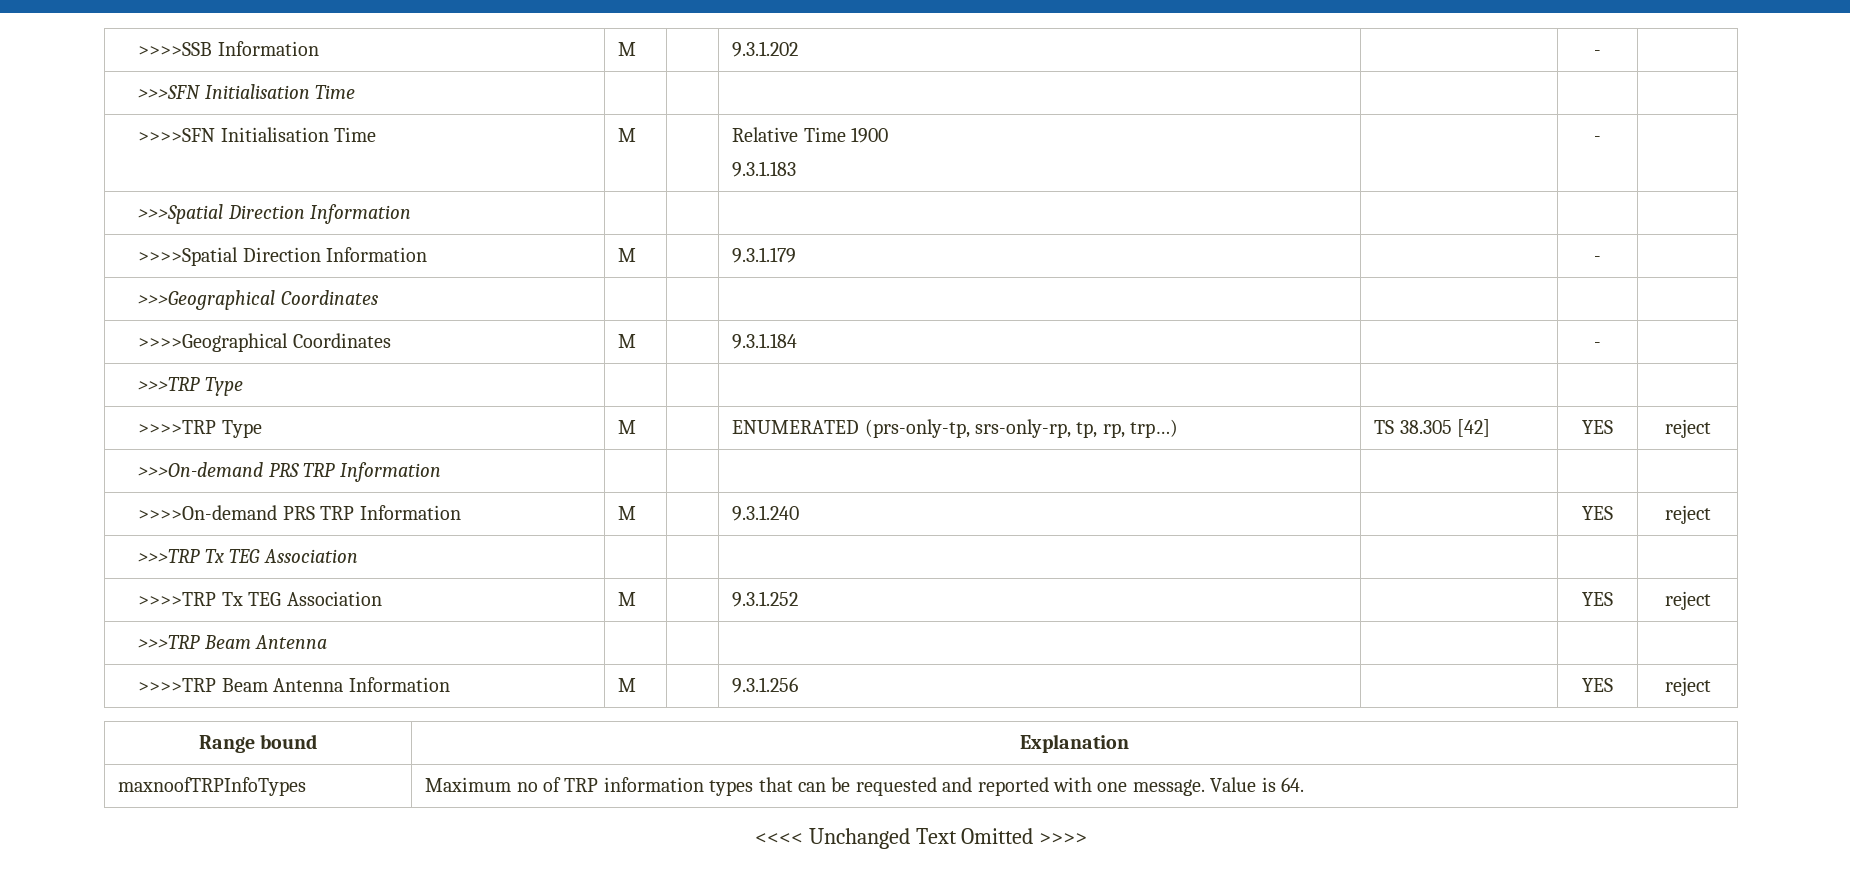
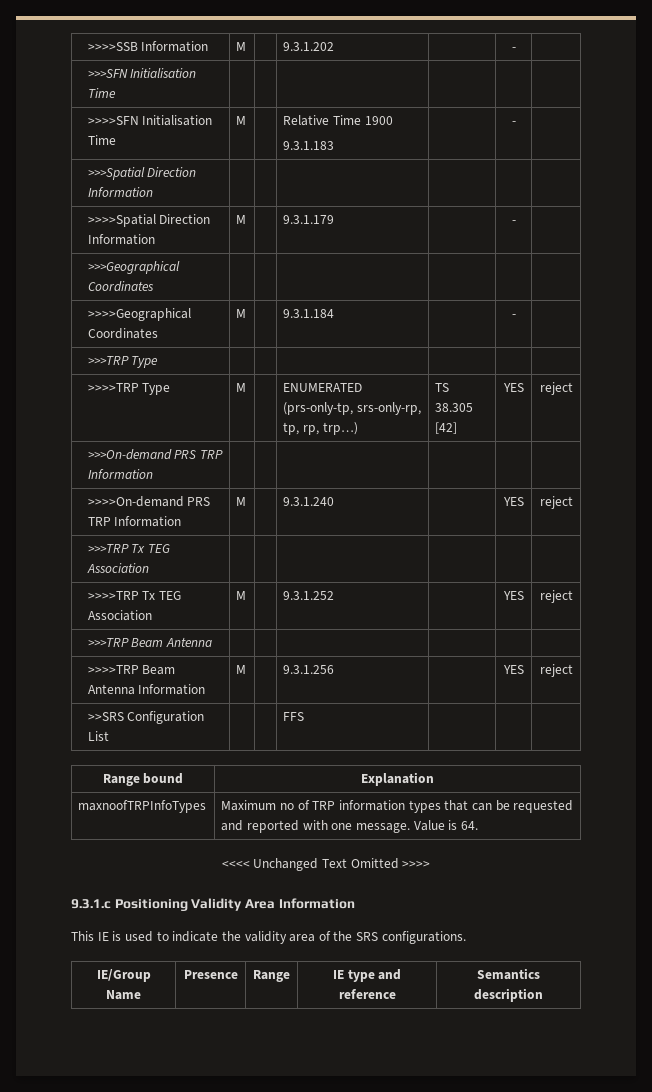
+ >>SRS Configuration List | | | FFS | | |
+ 9.3.1.c Positioning Validity Area Information
+ This IE is used to indicate the validity area of the SRS configurations.
+ IE/Group Name | Presence | Range | IE type and reference | Semantics description

